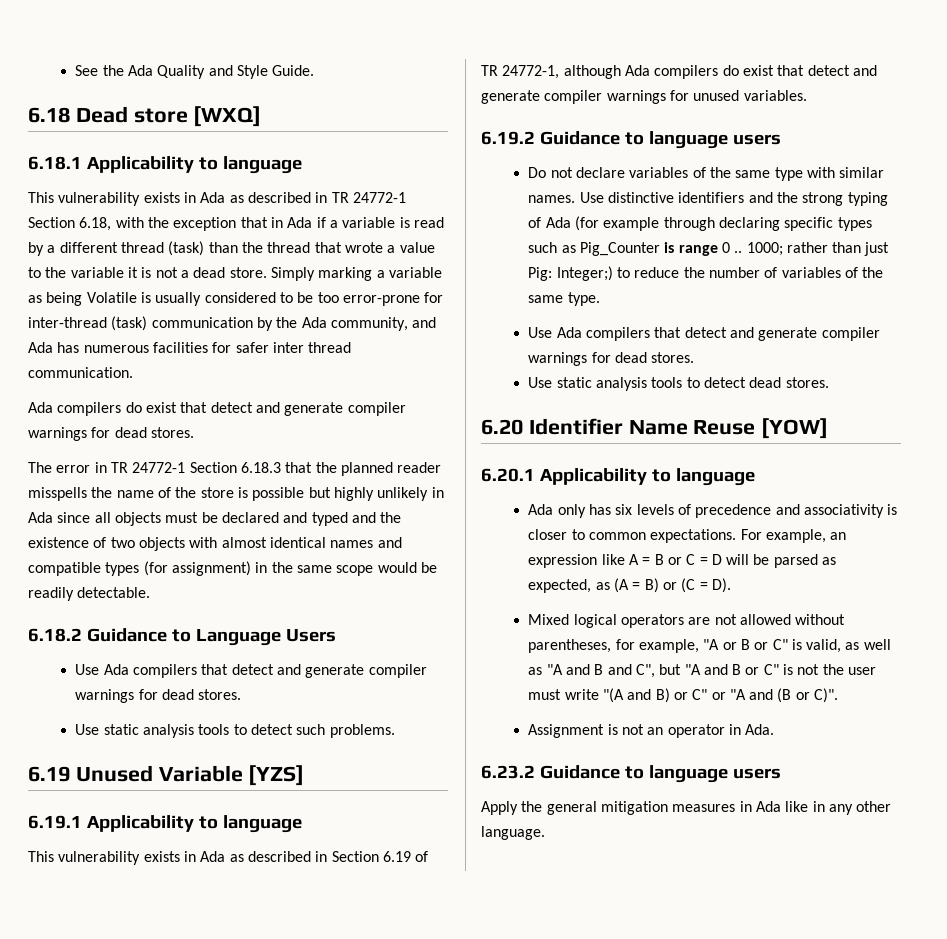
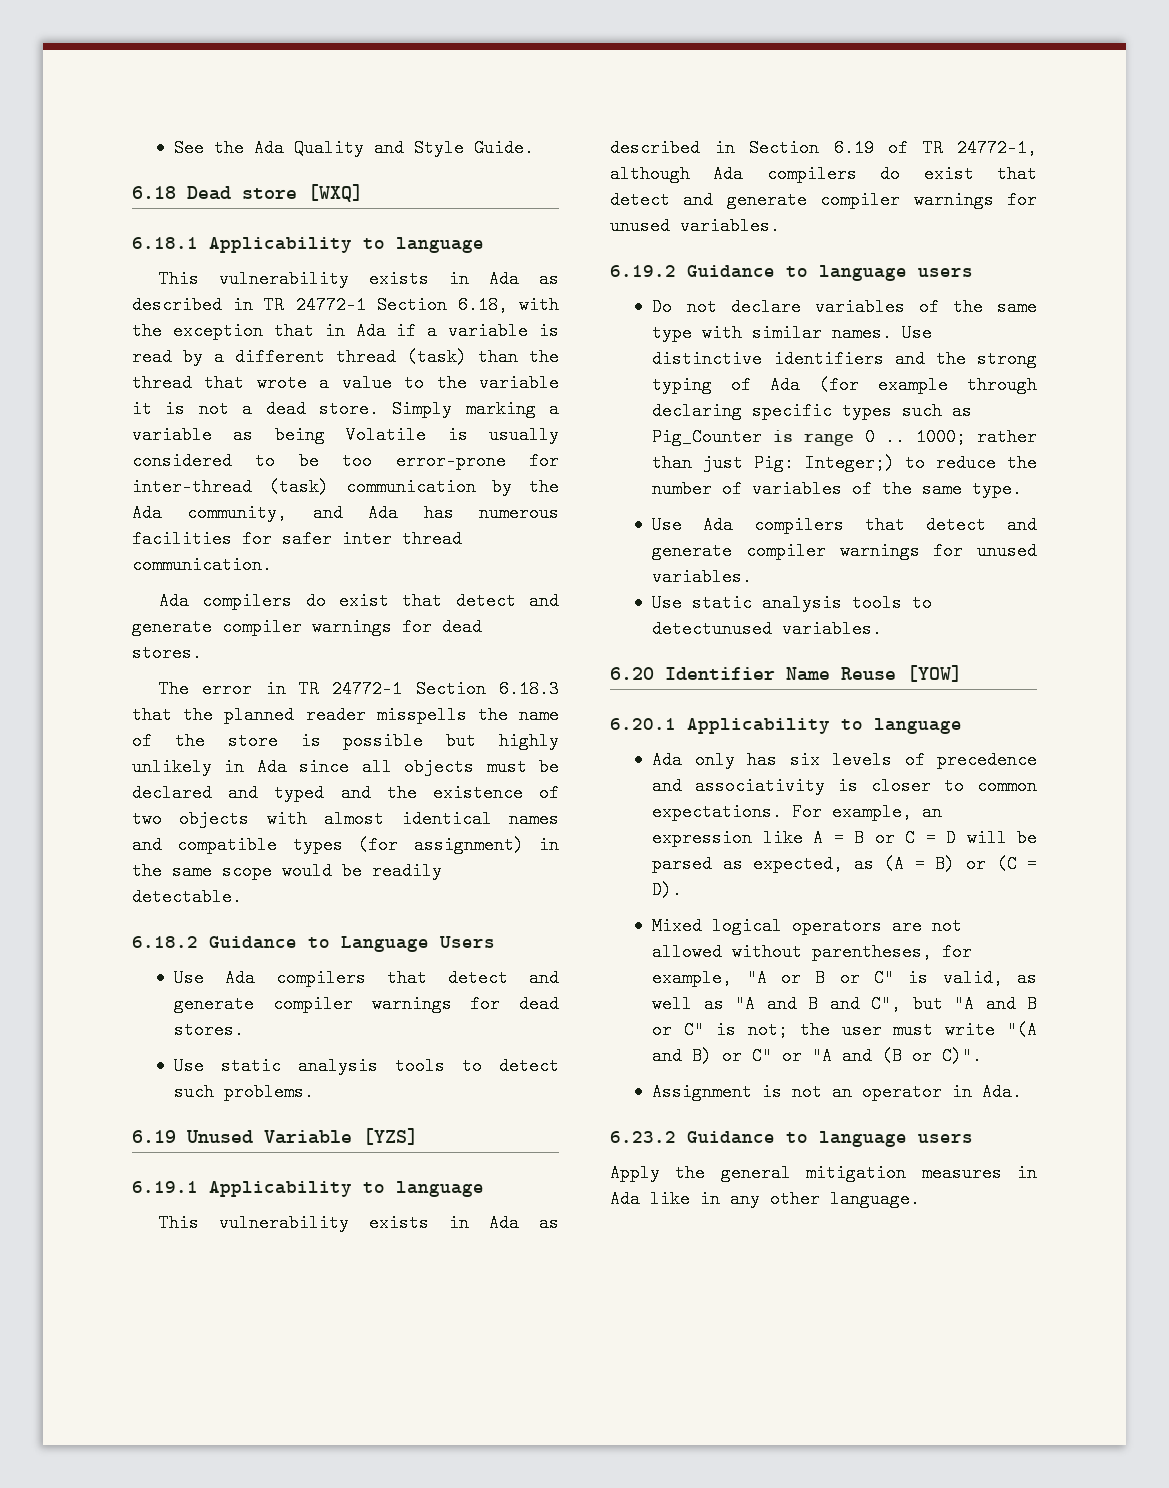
  1000; rather than just Pig: Integer;) to reduce the number of variables of the same type.
- Use Ada compilers that detect and generate compiler warnings for dead stores.
- Use static analysis tools to detect dead stores.
+ Use Ada compilers that detect and generate compiler warnings for unused variables.
+ Use static analysis tools to detectunused variables.
- Mixed logical operators are not allowed without parentheses, for example, "A or B or C" is valid, as well as "A and B and C", but "A and B or C" is not the user must write "(A and B) or C" or "A and (B or C)".
+ Mixed logical operators are not allowed without parentheses, for example, "A or B or C" is valid, as well as "A and B and C", but "A and B or C" is not; the user must write "(A and B) or C" or "A and (B or C)".

